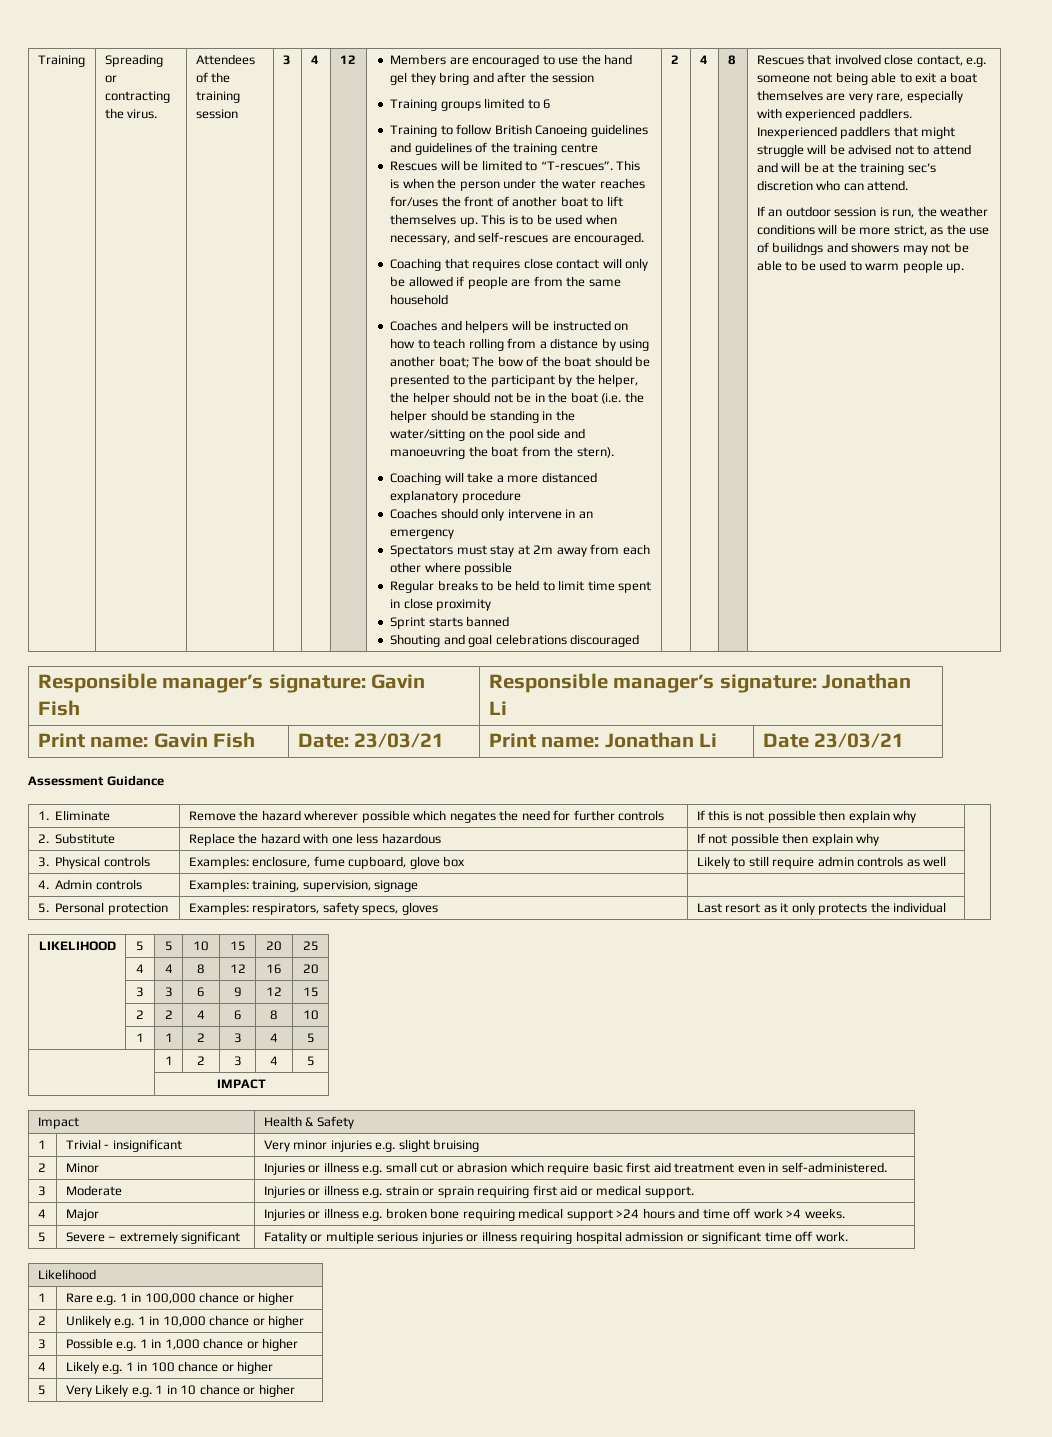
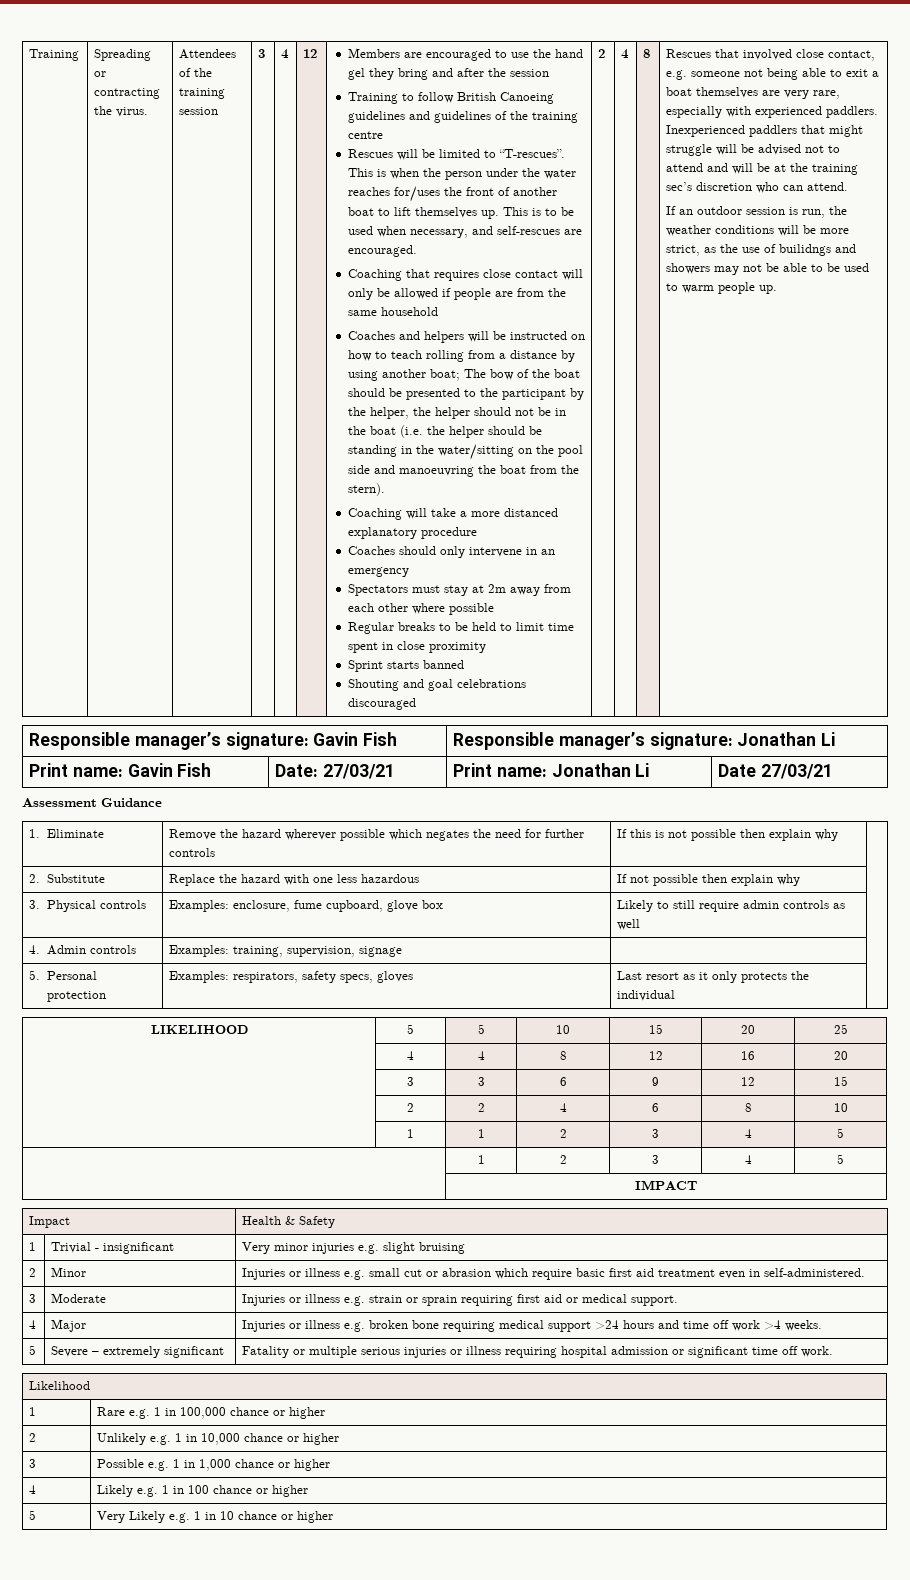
- Training groups limited to 6
- Print name: Gavin Fish | Date: 23/03/21 | Print name: Jonathan Li | Date 23/03/21
+ Print name: Gavin Fish | Date: 27/03/21 | Print name: Jonathan Li | Date 27/03/21

